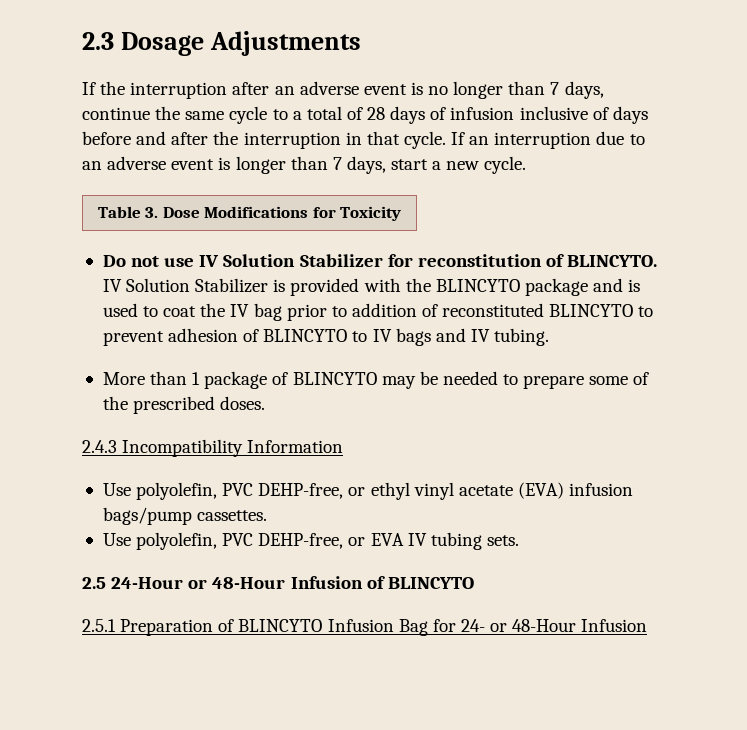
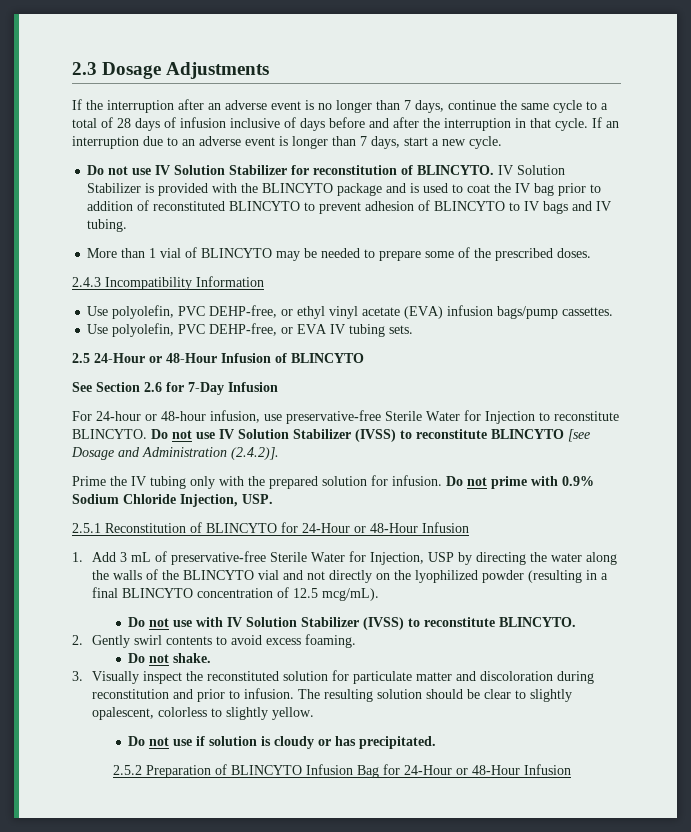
- Table 3. Dose Modifications for Toxicity
- More than 1 package of BLINCYTO may be needed to prepare some of the prescribed doses.
+ More than 1 vial of BLINCYTO may be needed to prepare some of the prescribed doses.
- 2.5.1 Preparation of BLINCYTO Infusion Bag for 24- or 48-Hour Infusion
+ See Section 2.6 for 7-Day Infusion
+ For 24-hour or 48-hour infusion, use preservative-free Sterile Water for Injection to reconstitute BLINCYTO. Do not use IV Solution Stabilizer (IVSS) to reconstitute BLINCYTO [see Dosage and Administration (2.4.2)].
+ Prime the IV tubing only with the prepared solution for infusion. Do not prime with 0.9% Sodium Chloride Injection, USP.
+ 2.5.1 Reconstitution of BLINCYTO for 24-Hour or 48-Hour Infusion
+ 1. Add 3 mL of preservative-free Sterile Water for Injection, USP by directing the water along the walls of the BLINCYTO vial and not directly on the lyophilized powder (resulting in a final BLINCYTO concentration of 12.5 mcg/mL).
+ Do not use with IV Solution Stabilizer (IVSS) to reconstitute BLINCYTO.
+ 2. Gently swirl contents to avoid excess foaming.
+ Do not shake.
+ 3. Visually inspect the reconstituted solution for particulate matter and discoloration during reconstitution and prior to infusion. The resulting solution should be clear to slightly opalescent, colorless to slightly yellow.
+ Do not use if solution is cloudy or has precipitated.
+ 2.5.2 Preparation of BLINCYTO Infusion Bag for 24-Hour or 48-Hour Infusion

